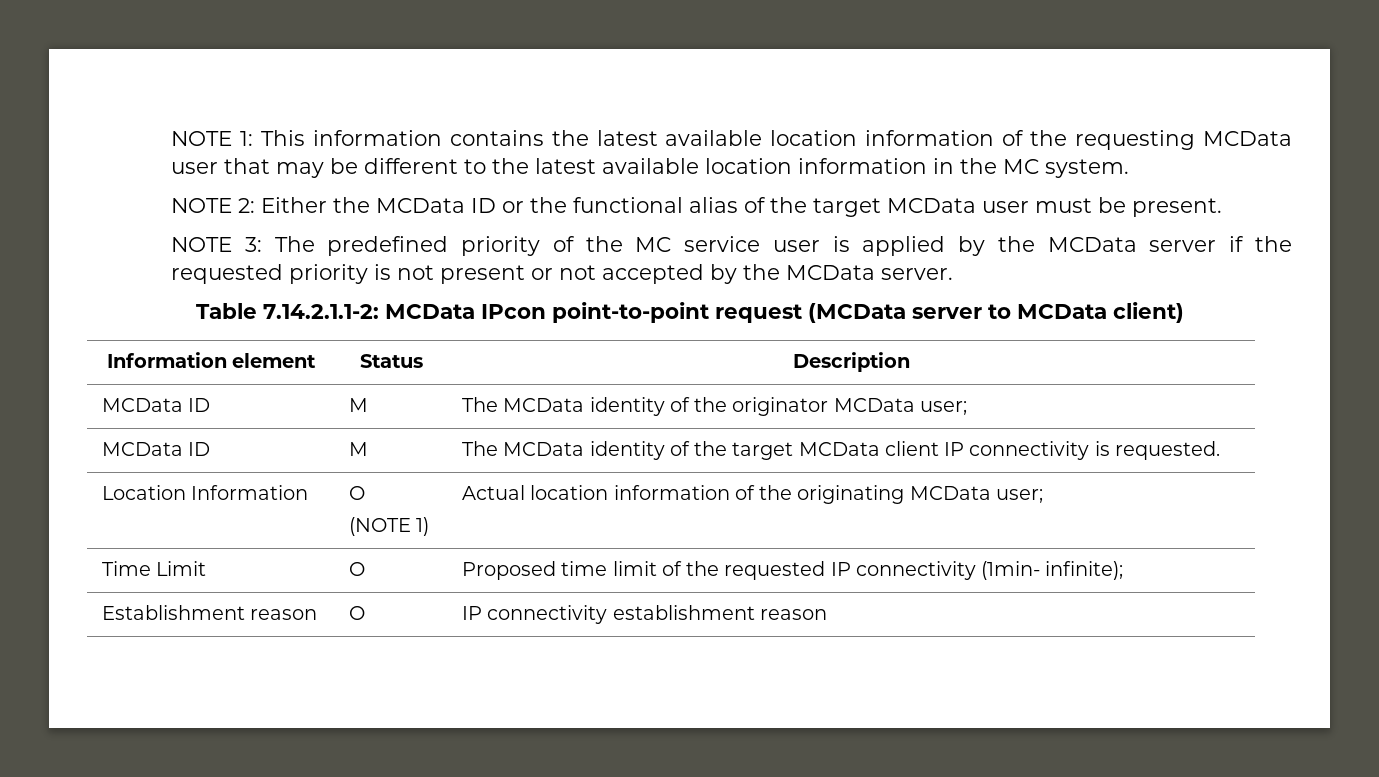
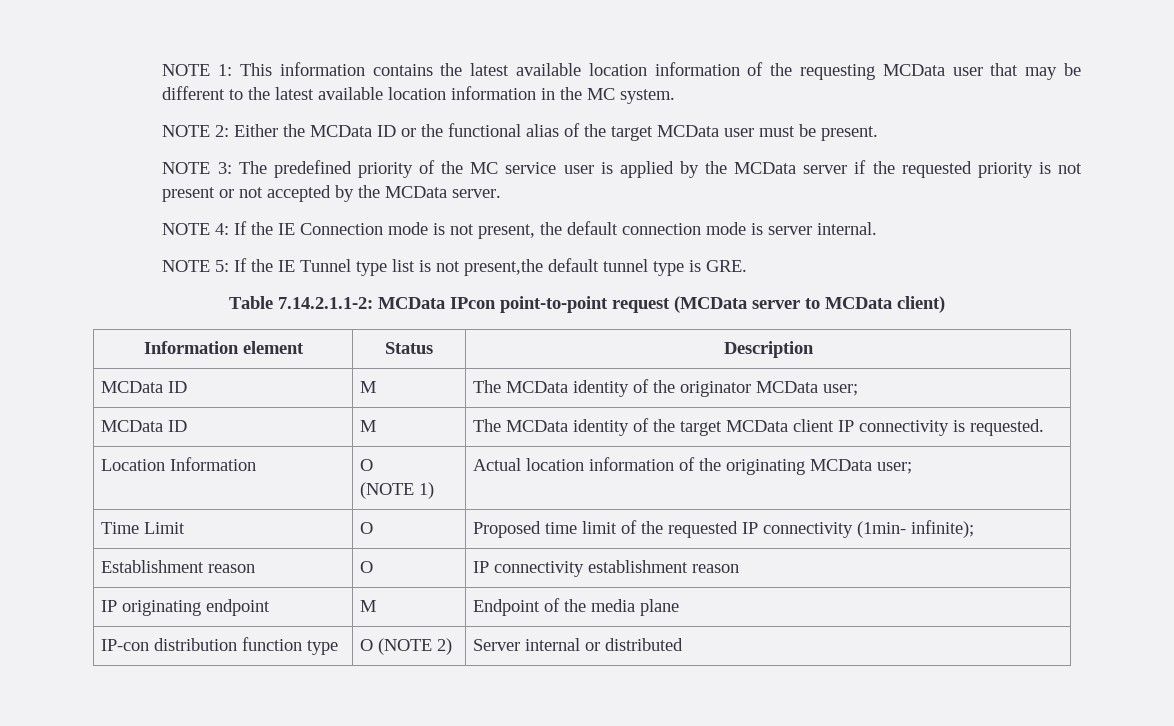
+ NOTE 4: If the IE Connection mode is not present, the default connection mode is server internal.
+ NOTE 5: If the IE Tunnel type list is not present,the default tunnel type is GRE.
+ IP originating endpoint | M | Endpoint of the media plane
+ IP-con distribution function type | O (NOTE 2) | Server internal or distributed

